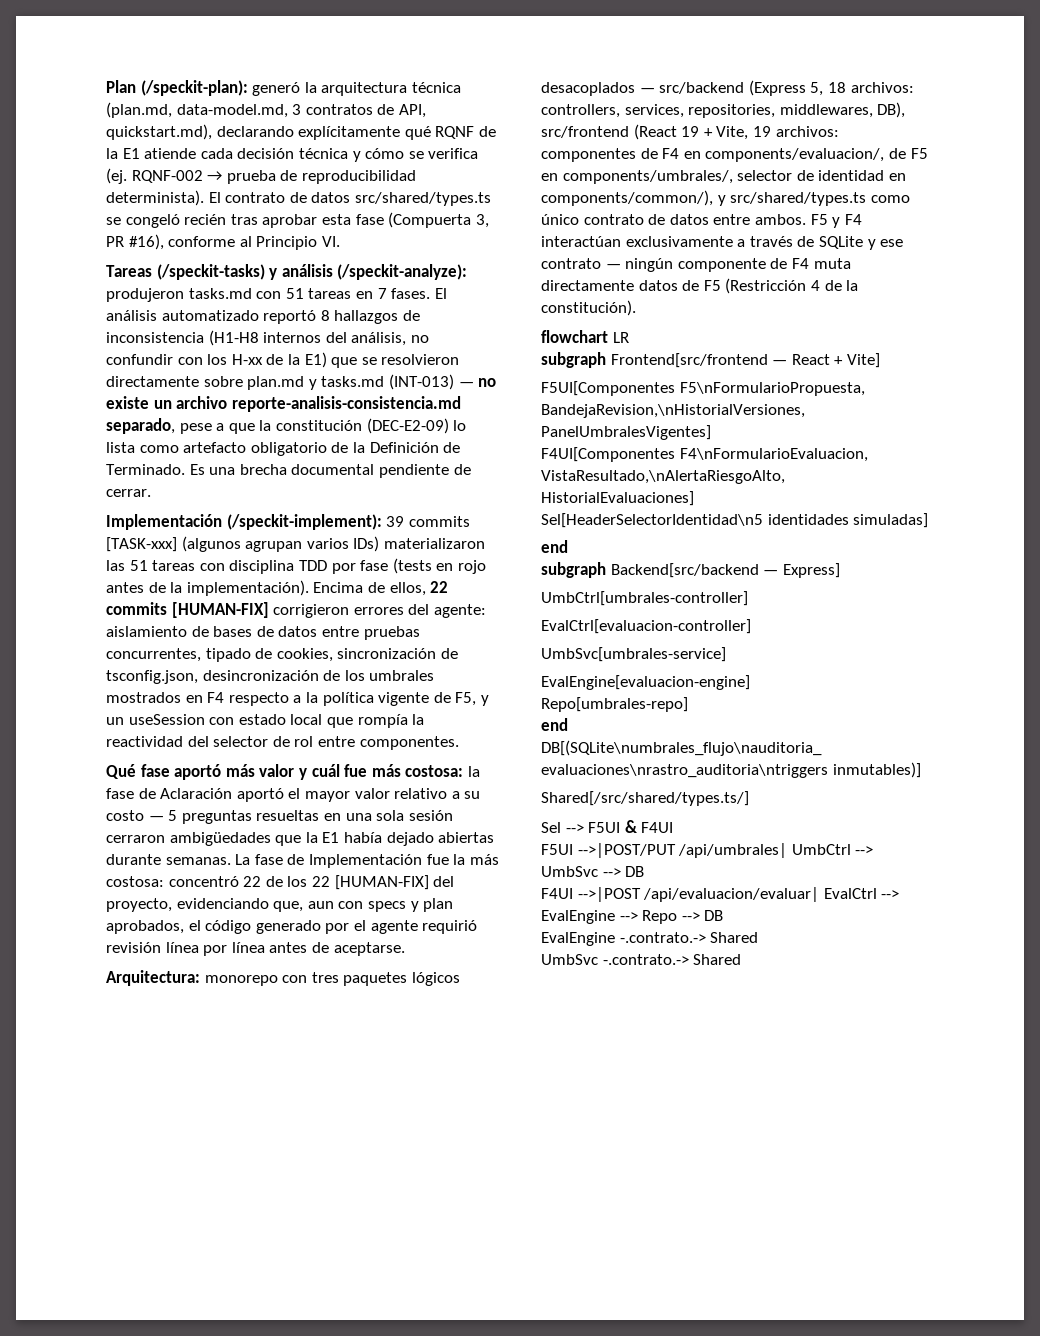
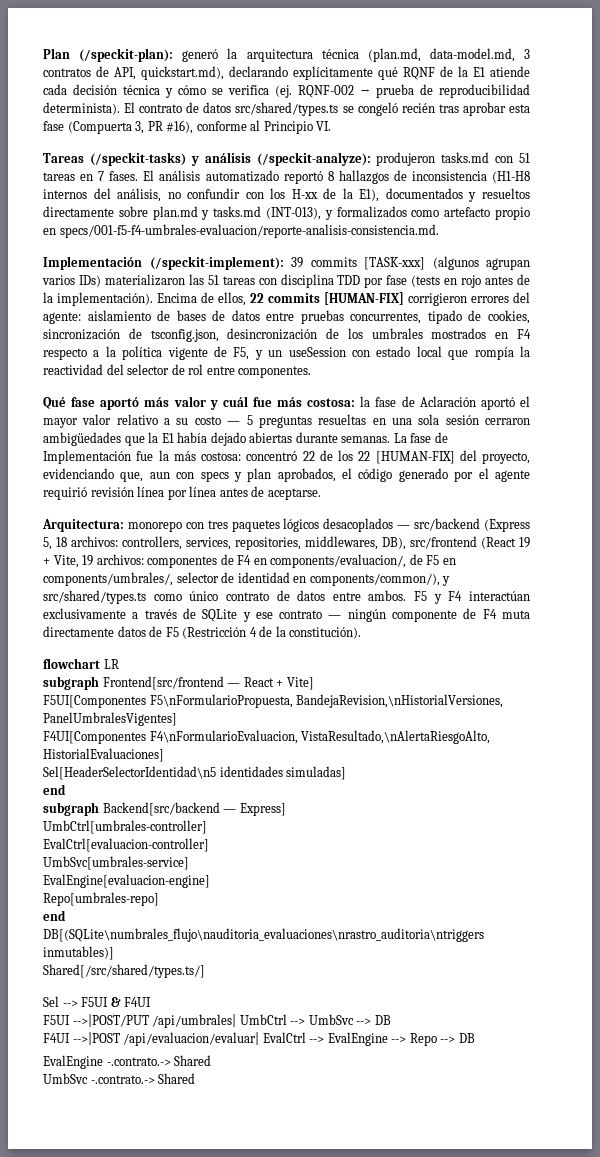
- El análisis automatizado reportó 8 hallazgos de inconsistencia (H1-H8 internos del análisis, no confundir con los H-xx de la E1) que se resolvieron directamente sobre plan.md y tasks.md (INT-013) — no existe un archivo reporte-analisis-consistencia.md separado, pese a que la constitución (DEC-E2-09) lo lista como artefacto obligatorio de la Definición de Terminado. Es una brecha documental pendiente de cerrar.
+ El análisis automatizado reportó 8 hallazgos de inconsistencia (H1-H8 internos del análisis, no confundir con los H-xx de la E1), documentados y resueltos directamente sobre plan.md y tasks.md (INT-013), y formalizados como artefacto propio en specs/001-f5-f4-umbrales-evaluacion/reporte-analisis-consistencia.md.

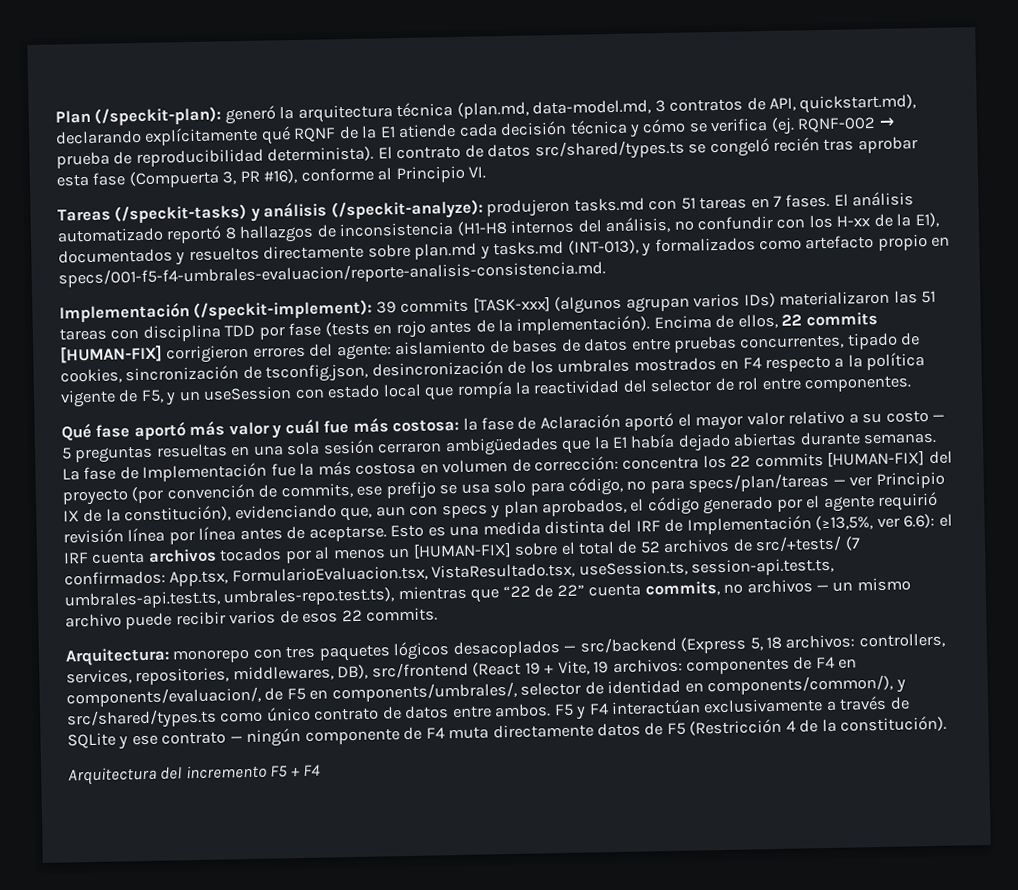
- La fase de Implementación fue la más costosa: concentró 22 de los 22 [HUMAN-FIX] del proyecto, evidenciando que, aun con specs y plan aprobados, el código generado por el agente requirió revisión línea por línea antes de aceptarse.
+ La fase de Implementación fue la más costosa en volumen de corrección: concentra los 22 commits [HUMAN-FIX] del proyecto (por convención de commits, ese prefijo se usa solo para código, no para specs/plan/tareas — ver Principio IX de la constitución), evidenciando que, aun con specs y plan aprobados, el código generado por el agente requirió revisión línea por línea antes de aceptarse. Esto es una medida distinta del IRF de Implementación (≥13,5%, ver 6.6): el IRF cuenta archivos tocados por al menos un [HUMAN-FIX] sobre el total de 52 archivos de src/+tests/ (7 confirmados: App.tsx, FormularioEvaluacion.tsx, VistaResultado.tsx, useSession.ts, session-api.test.ts, umbrales-api.test.ts, umbrales-repo.test.ts), mientras que “22 de 22” cuenta commits, no archivos — un mismo archivo puede recibir varios de esos 22 commits.
- flowchart LR
- subgraph Frontend[src/frontend — React + Vite]
- F5UI[Componentes F5\nFormularioPropuesta, BandejaRevision,\nHistorialVersiones, PanelUmbralesVigentes]
- F4UI[Componentes F4\nFormularioEvaluacion, VistaResultado,\nAlertaRiesgoAlto, HistorialEvaluaciones]
- Sel[HeaderSelectorIdentidad\n5 identidades simuladas]
- end
- subgraph Backend[src/backend — Express]
- UmbCtrl[umbrales-controller]
- EvalCtrl[evaluacion-controller]
- UmbSvc[umbrales-service]
- EvalEngine[evaluacion-engine]
- Repo[umbrales-repo]
- end
- DB[(SQLite\numbrales_flujo\nauditoria_evaluaciones\nrastro_auditoria\ntriggers inmutables)]
- Shared[/src/shared/types.ts/]
- Sel --> F5UI & F4UI
- F5UI -->|POST/PUT /api/umbrales| UmbCtrl --> UmbSvc --> DB
- F4UI -->|POST /api/evaluacion/evaluar| EvalCtrl --> EvalEngine --> Repo --> DB
- EvalEngine -.contrato.-> Shared
- UmbSvc -.contrato.-> Shared
+ Arquitectura del incremento F5 + F4

